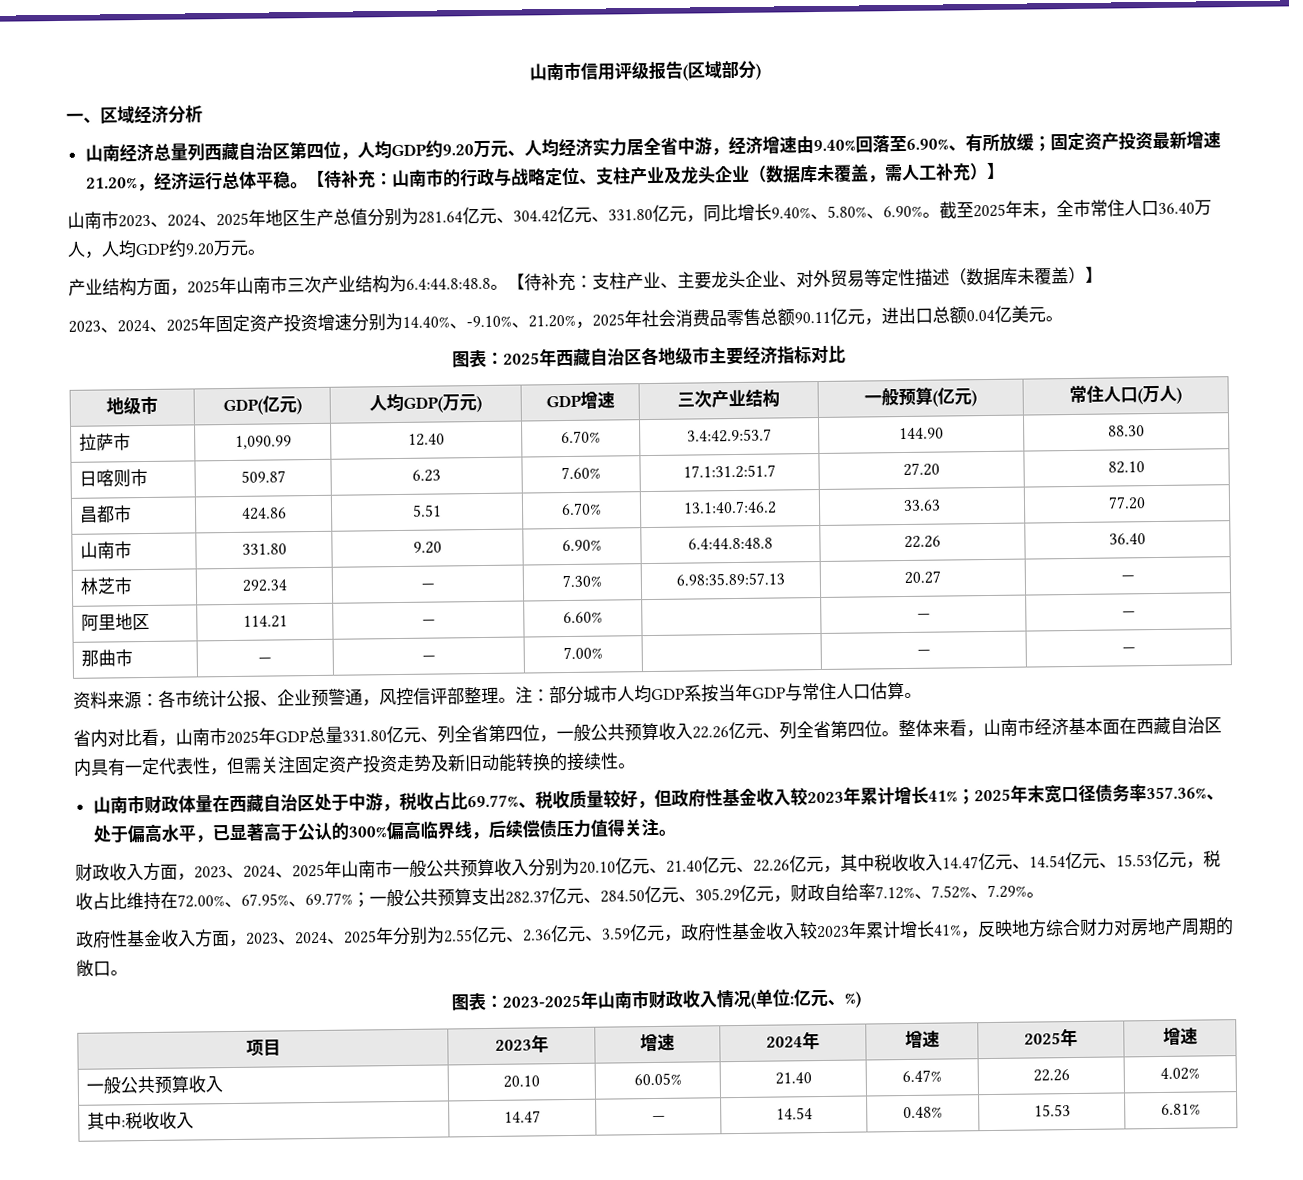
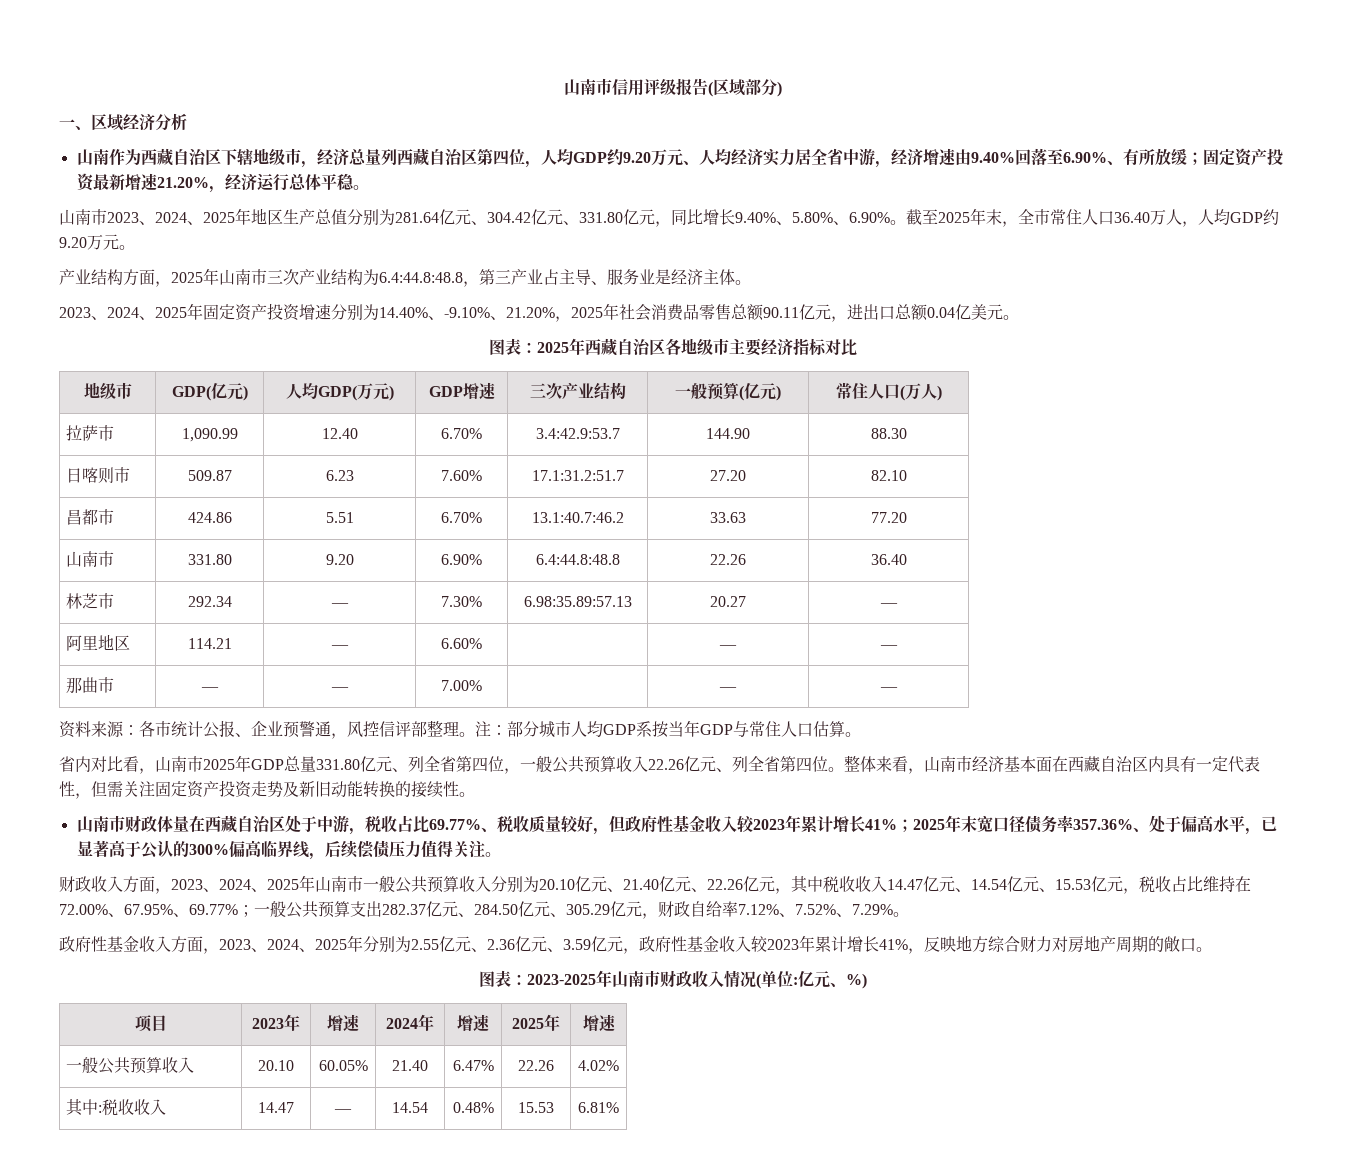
- 山南经济总量列西藏自治区第四位，人均GDP约9.20万元、人均经济实力居全省中游，经济增速由9.40%回落至6.90%、有所放缓；固定资产投资最新增速21.20%，经济运行总体平稳。【待补充：山南市的行政与战略定位、支柱产业及龙头企业（数据库未覆盖，需人工补充）】
+ 山南作为西藏自治区下辖地级市，经济总量列西藏自治区第四位，人均GDP约9.20万元、人均经济实力居全省中游，经济增速由9.40%回落至6.90%、有所放缓；固定资产投资最新增速21.20%，经济运行总体平稳。
- 产业结构方面，2025年山南市三次产业结构为6.4:44.8:48.8。【待补充：支柱产业、主要龙头企业、对外贸易等定性描述（数据库未覆盖）】
+ 产业结构方面，2025年山南市三次产业结构为6.4:44.8:48.8，第三产业占主导、服务业是经济主体。

